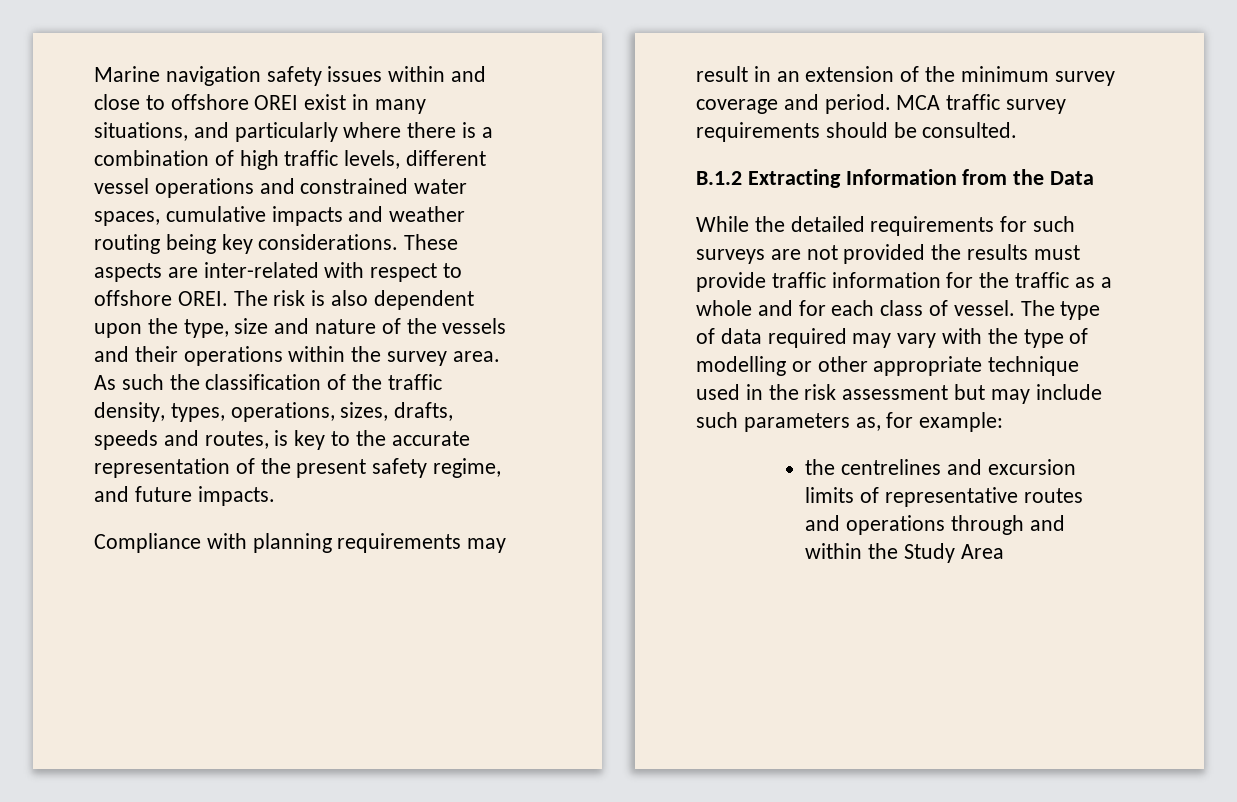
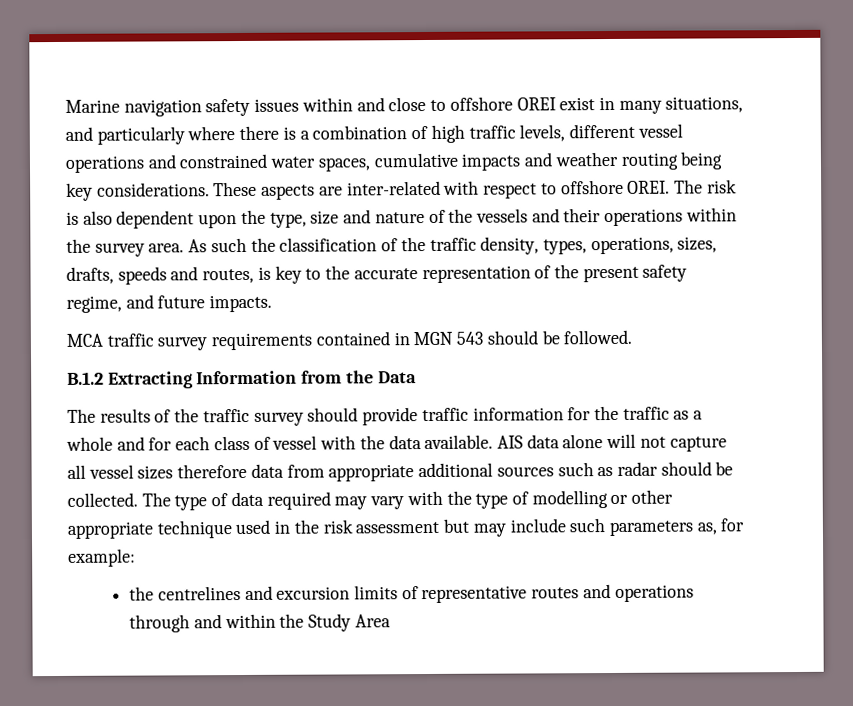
- Compliance with planning requirements may result in an extension of the minimum survey coverage and period. MCA traffic survey requirements should be consulted.
+ MCA traffic survey requirements contained in MGN 543 should be followed.
- While the detailed requirements for such surveys are not provided the results must provide traffic information for the traffic as a whole and for each class of vessel.
+ The results of the traffic survey should provide traffic information for the traffic as a whole and for each class of vessel with the data available. AIS data alone will not capture all vessel sizes therefore data from appropriate additional sources such as radar should be collected.

